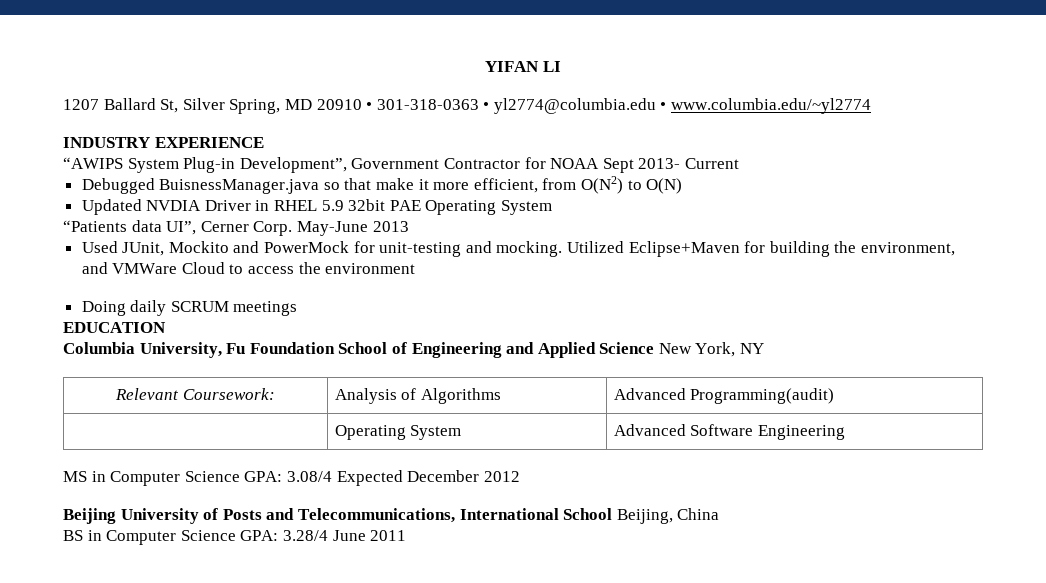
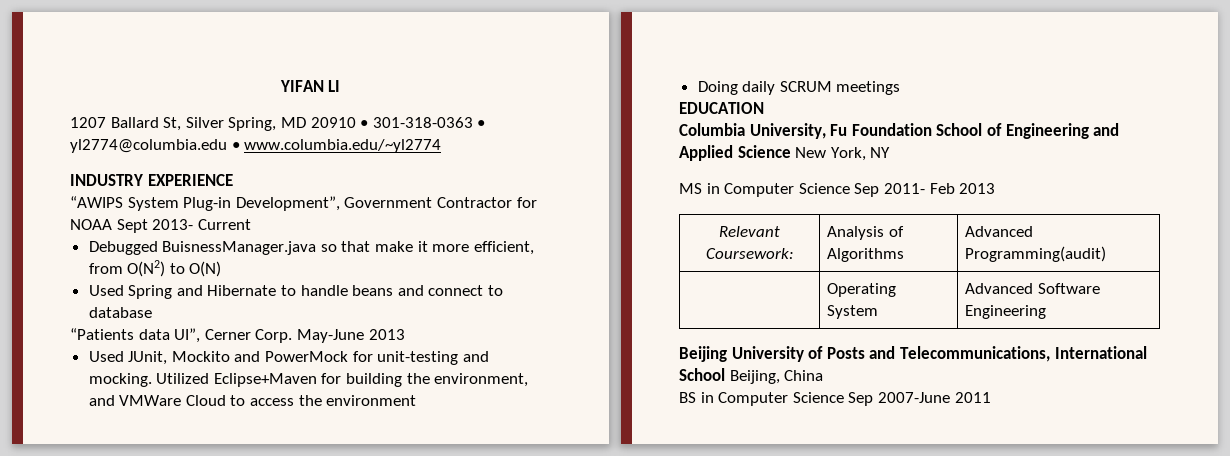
- Updated NVDIA Driver in RHEL 5.9 32bit PAE Operating System
+ Used Spring and Hibernate to handle beans and connect to database
+ MS in Computer Science Sep 2011- Feb 2013
- MS in Computer Science GPA: 3.08/4 Expected December 2012
- BS in Computer Science GPA: 3.28/4 June 2011
+ BS in Computer Science Sep 2007-June 2011

